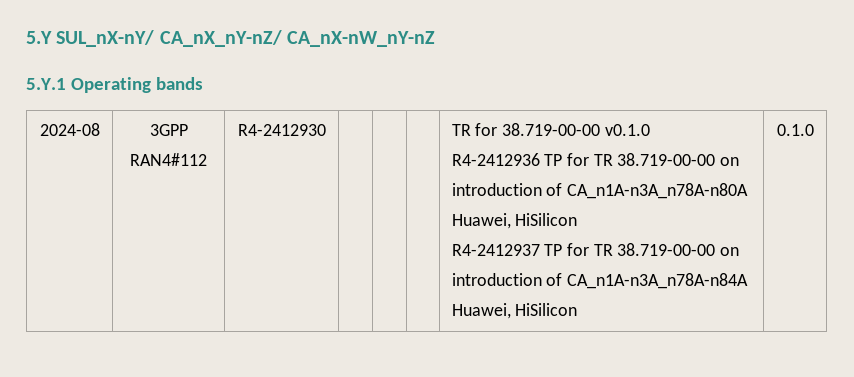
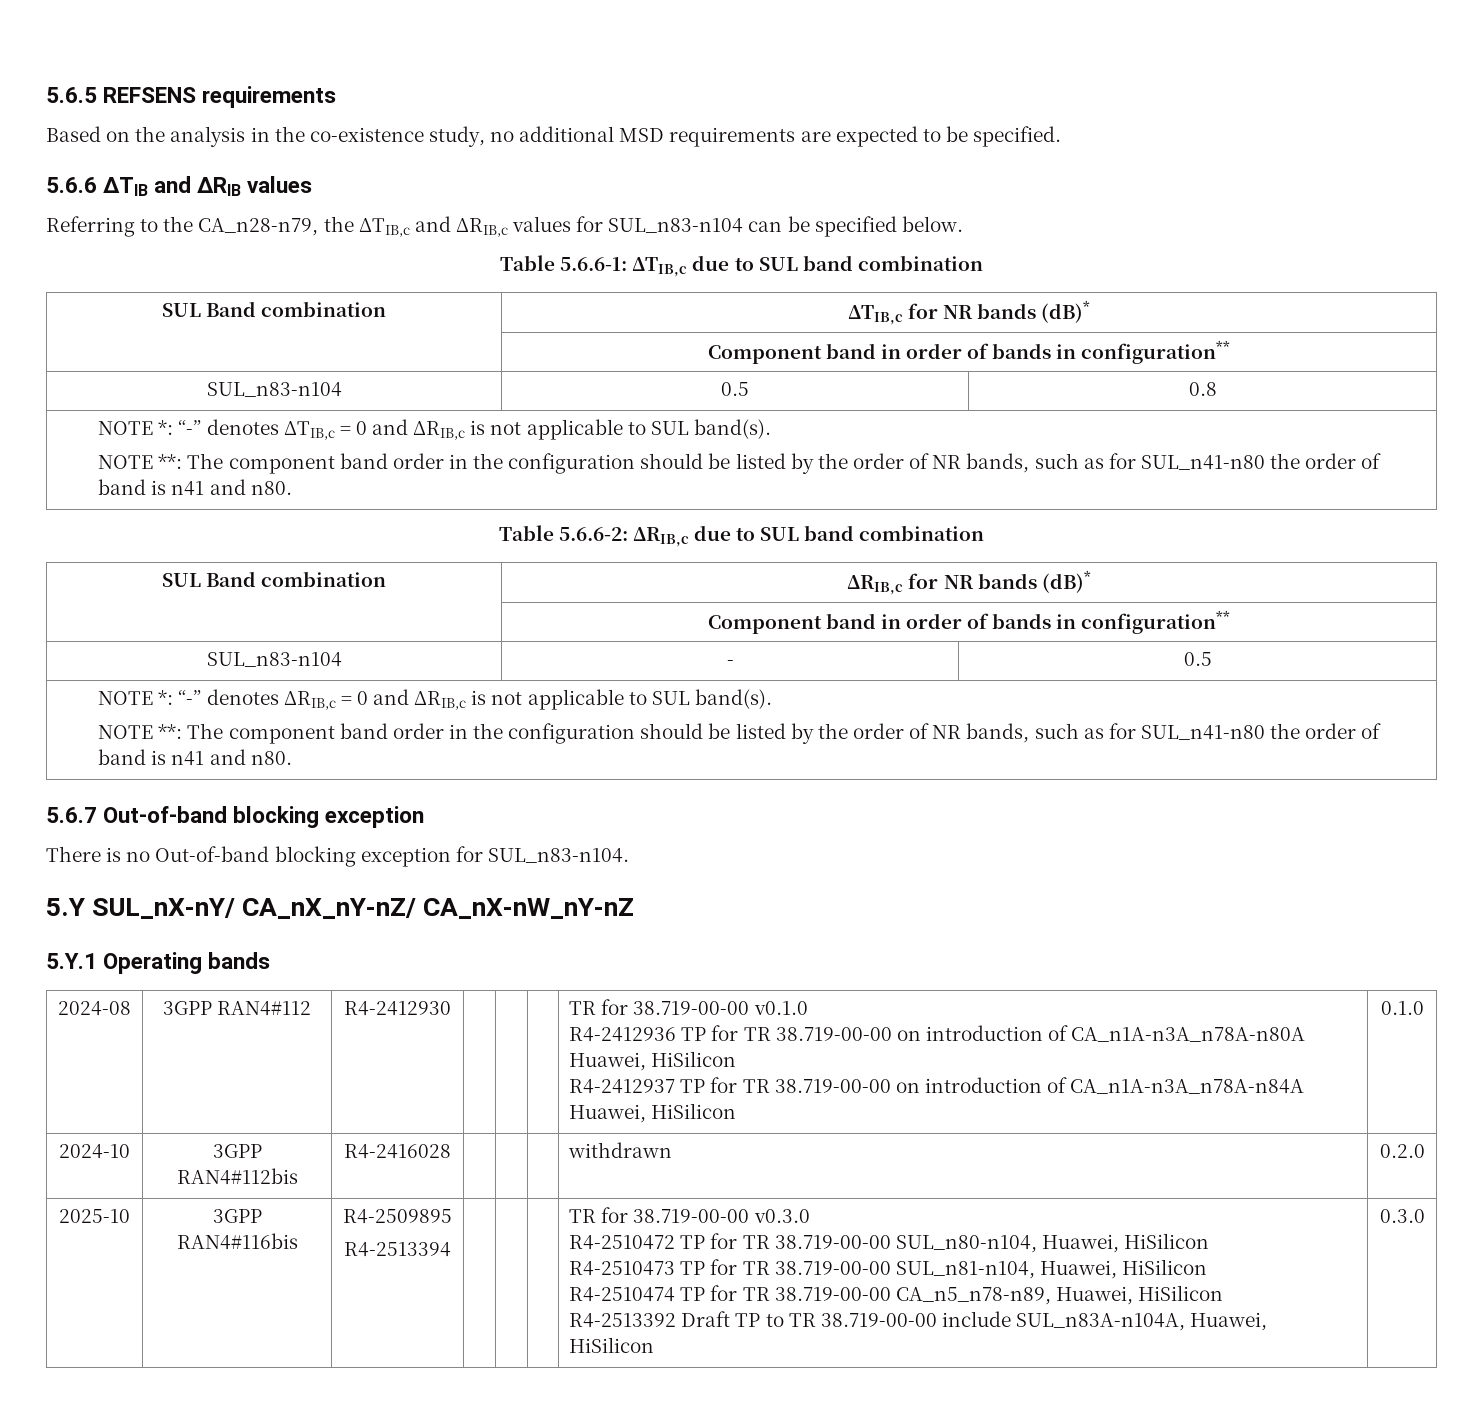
+ 5.6.5 REFSENS requirements
+ Based on the analysis in the co-existence study, no additional MSD requirements are expected to be specified.
+ 5.6.6 ∆TIB and ∆RIB values
+ Referring to the CA_n28-n79, the ΔTIB,c and ΔRIB,c values for SUL_n83-n104 can be specified below.
+ Table 5.6.6-1: ΔTIB,c due to SUL band combination
+ SUL Band combination | ΔTIB,c for NR bands (dB)*
+ | Component band in order of bands in configuration**
+ SUL_n83-n104 | 0.5 | 0.8
+ NOTE *: “-” denotes ΔTIB,c = 0 and ΔRIB,c is not applicable to SUL band(s).
+ NOTE **: The component band order in the configuration should be listed by the order of NR bands, such as for SUL_n41-n80 the order of band is n41 and n80.
+ Table 5.6.6-2: ΔRIB,c due to SUL band combination
+ SUL Band combination | ΔRIB,c for NR bands (dB)*
+ | Component band in order of bands in configuration**
+ SUL_n83-n104 | - | 0.5
+ NOTE *: “-” denotes ΔRIB,c = 0 and ΔRIB,c is not applicable to SUL band(s).
+ NOTE **: The component band order in the configuration should be listed by the order of NR bands, such as for SUL_n41-n80 the order of band is n41 and n80.
+ 5.6.7 Out-of-band blocking exception
+ There is no Out-of-band blocking exception for SUL_n83-n104.
+ 2024-10 | 3GPP RAN4#112bis | R4-2416028 | | | | withdrawn | 0.2.0
+ 2025-10 | 3GPP RAN4#116bis | R4-2509895
+ R4-2513394 | | | | TR for 38.719-00-00 v0.3.0
+ R4-2510472 TP for TR 38.719-00-00 SUL_n80-n104, Huawei, HiSilicon
+ R4-2510473 TP for TR 38.719-00-00 SUL_n81-n104, Huawei, HiSilicon
+ R4-2510474 TP for TR 38.719-00-00 CA_n5_n78-n89, Huawei, HiSilicon
+ R4-2513392 Draft TP to TR 38.719-00-00 include SUL_n83A-n104A, Huawei, HiSilicon | 0.3.0

